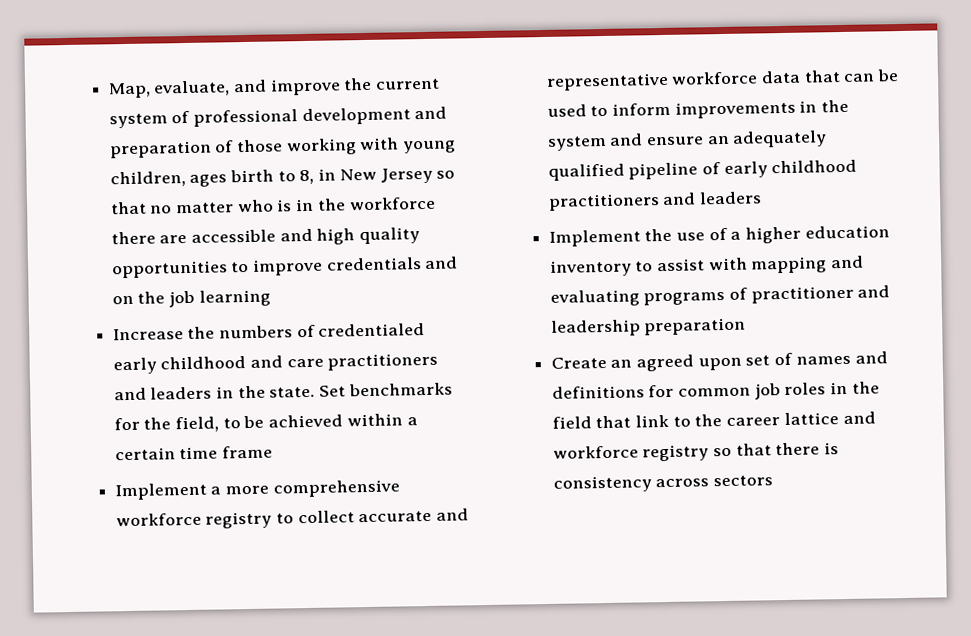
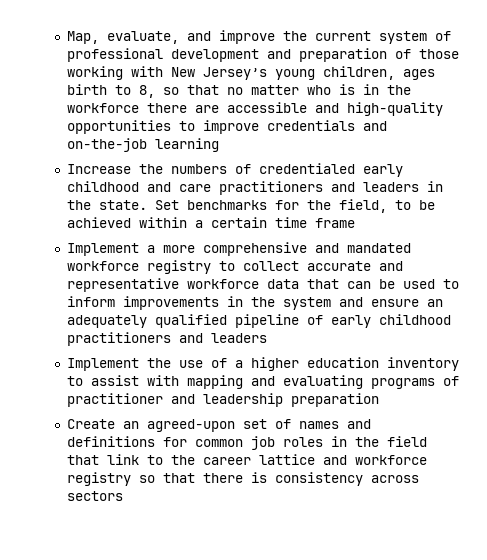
- Map, evaluate, and improve the current system of professional development and preparation of those working with young children, ages birth to 8, in New Jersey so that no matter who is in the workforce there are accessible and high quality opportunities to improve credentials and on the job learning
+ Map, evaluate, and improve the current system of professional development and preparation of those working with New Jersey’s young children, ages birth to 8, so that no matter who is in the workforce there are accessible and high-quality opportunities to improve credentials and on-the-job learning
- Implement a more comprehensive workforce registry to collect accurate and representative workforce data that can be used to inform improvements in the system and ensure an adequately qualified pipeline of early childhood practitioners and leaders
+ Implement a more comprehensive and mandated workforce registry to collect accurate and representative workforce data that can be used to inform improvements in the system and ensure an adequately qualified pipeline of early childhood practitioners and leaders
- Create an agreed upon set of names and definitions for common job roles in the field that link to the career lattice and workforce registry so that there is consistency across sectors
+ Create an agreed-upon set of names and definitions for common job roles in the field that link to the career lattice and workforce registry so that there is consistency across sectors

